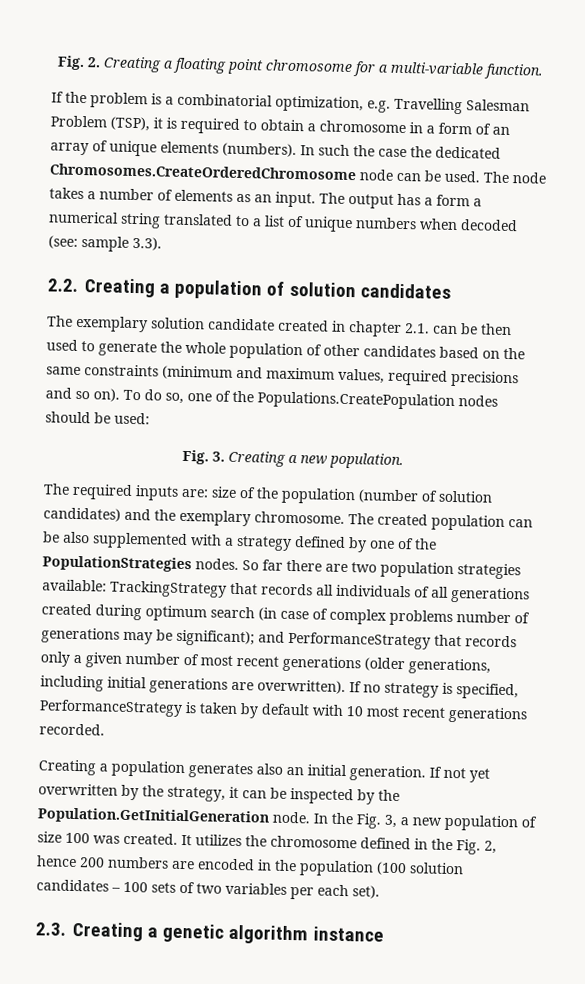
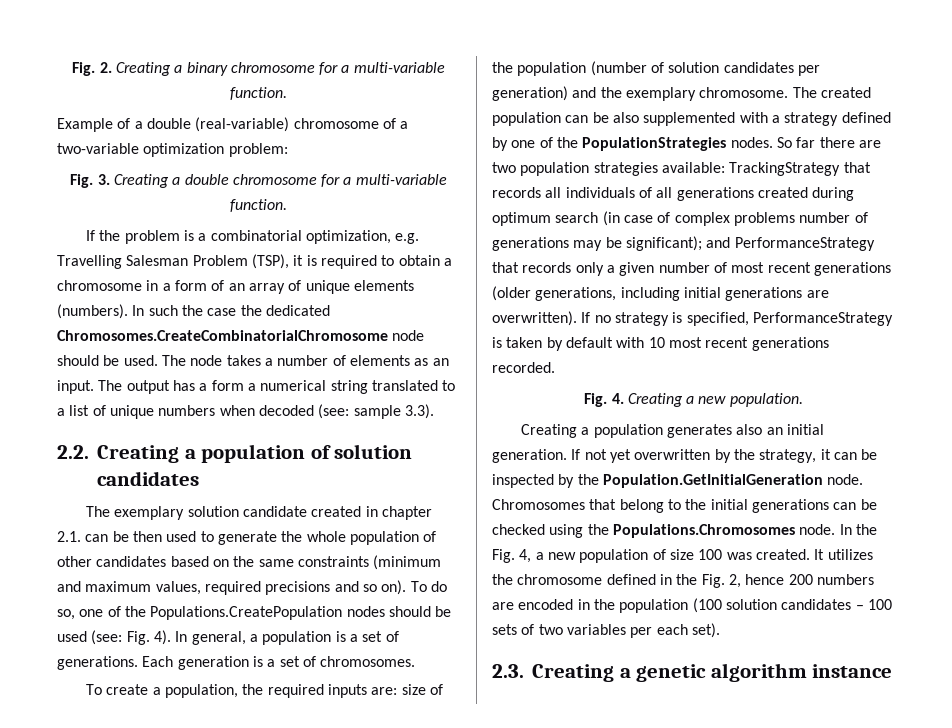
- Fig. 2. Creating a floating point chromosome for a multi-variable function.
+ Fig. 2. Creating a binary chromosome for a multi-variable function.
+ Example of a double (real-variable) chromosome of a two-variable optimization problem:
+ Fig. 3. Creating a double chromosome for a multi-variable function.
- In such the case the dedicated Chromosomes.CreateOrderedChromosome node can be used.
+ In such the case the dedicated Chromosomes.CreateCombinatorialChromosome node should be used.
- To do so, one of the Populations.CreatePopulation nodes should be used:
- Fig. 3. Creating a new population.
- The required inputs are: size of the population (number of solution candidates) and the exemplary chromosome.
+ To do so, one of the Populations.CreatePopulation nodes should be used (see: Fig. 4). In general, a population is a set of generations. Each generation is a set of chromosomes.
+ To create a population, the required inputs are: size of the population (number of solution candidates per generation) and the exemplary chromosome.
+ Fig. 4. Creating a new population.
+ Chromosomes that belong to the initial generations can be checked using the Populations.Chromosomes node.
- In the Fig. 3, a new population of size 100 was created.
+ In the Fig. 4, a new population of size 100 was created.

